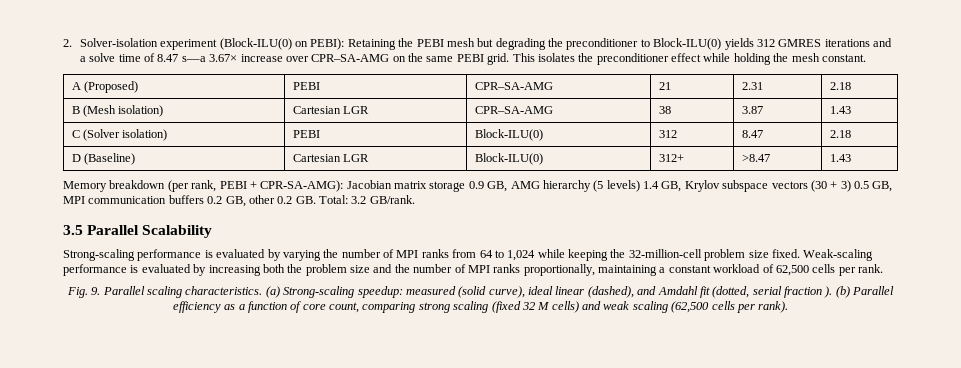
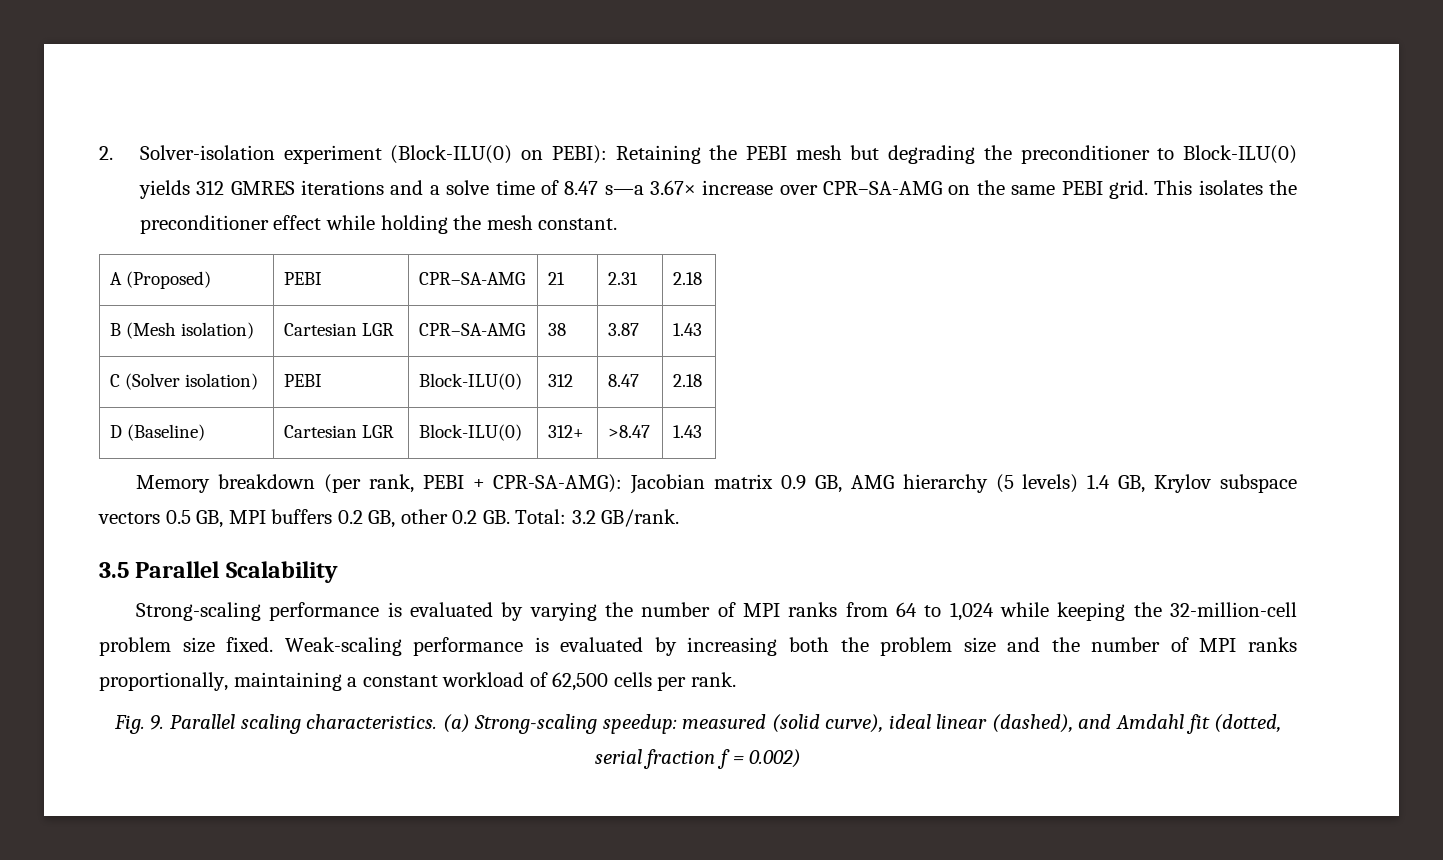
- Memory breakdown (per rank, PEBI + CPR-SA-AMG): Jacobian matrix storage 0.9 GB, AMG hierarchy (5 levels) 1.4 GB, Krylov subspace vectors (30 + 3) 0.5 GB, MPI communication buffers 0.2 GB, other 0.2 GB. Total: 3.2 GB/rank.
+ Memory breakdown (per rank, PEBI + CPR-SA-AMG): Jacobian matrix 0.9 GB, AMG hierarchy (5 levels) 1.4 GB, Krylov subspace vectors 0.5 GB, MPI buffers 0.2 GB, other 0.2 GB. Total: 3.2 GB/rank.
- (a) Strong-scaling speedup: measured (solid curve), ideal linear (dashed), and Amdahl fit (dotted, serial fraction ). (b) Parallel efficiency as a function of core count, comparing strong scaling (fixed 32 M cells) and weak scaling (62,500 cells per rank).
+ (a) Strong-scaling speedup: measured (solid curve), ideal linear (dashed), and Amdahl fit (dotted, serial fraction f = 0.002)

